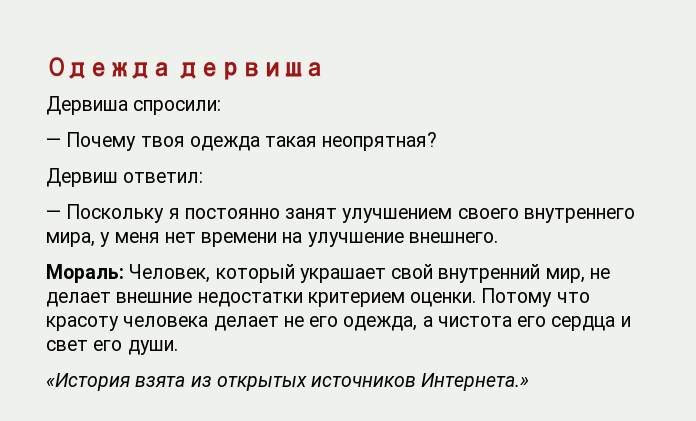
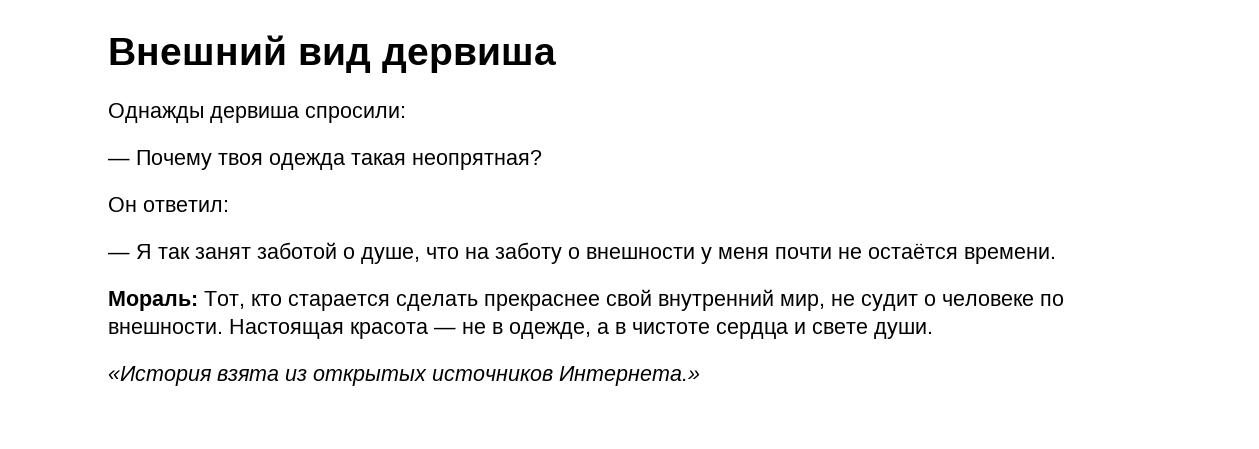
- Одежда дервиша
+ Внешний вид дервиша
- Дервиша спросили:
+ Однажды дервиша спросили:
- Дервиш ответил:
+ Он ответил:
- — Поскольку я постоянно занят улучшением своего внутреннего мира, у меня нет времени на улучшение внешнего.
- Мораль: Человек, который украшает свой внутренний мир, не делает внешние недостатки критерием оценки. Потому что красоту человека делает не его одежда, а чистота его сердца и свет его души.
+ — Я так занят заботой о душе, что на заботу о внешности у меня почти не остаётся времени.
+ Мораль: Тот, кто старается сделать прекраснее свой внутренний мир, не судит о человеке по внешности. Настоящая красота — не в одежде, а в чистоте сердца и свете души.

